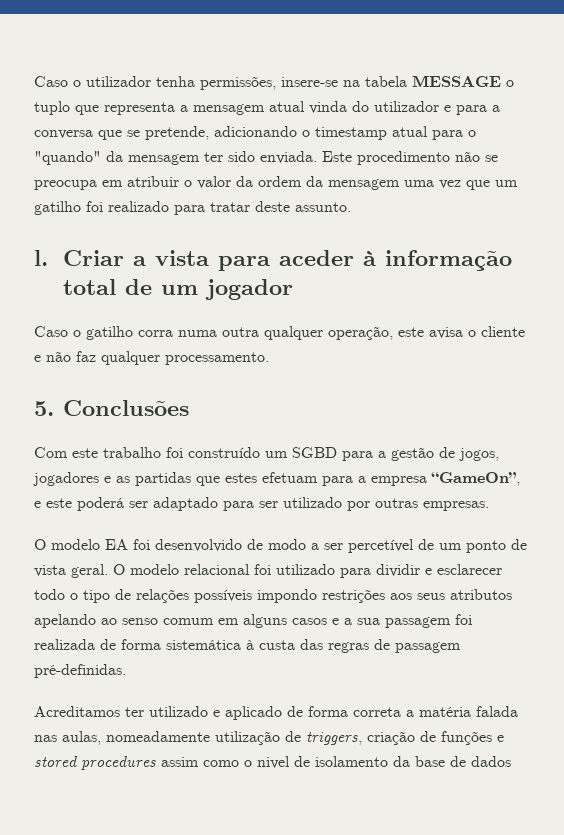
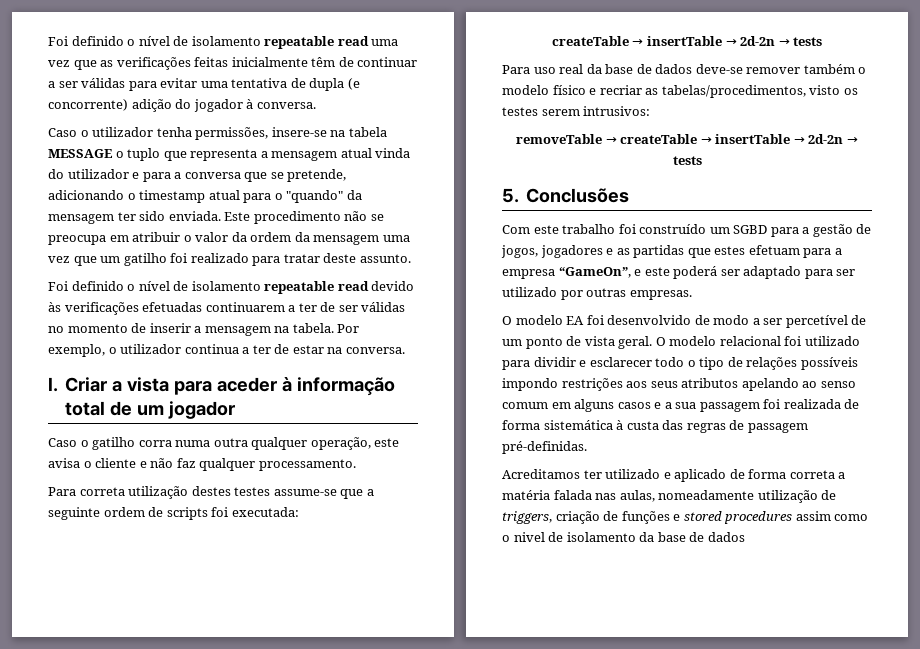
+ Foi definido o nível de isolamento repeatable read uma vez que as verificações feitas inicialmente têm de continuar a ser válidas para evitar uma tentativa de dupla (e concorrente) adição do jogador à conversa.
+ Foi definido o nível de isolamento repeatable read devido às verificações efetuadas continuarem a ter de ser válidas no momento de inserir a mensagem na tabela. Por exemplo, o utilizador continua a ter de estar na conversa.
+ Para correta utilização destes testes assume-se que a seguinte ordem de scripts foi executada:
+ createTable → insertTable → 2d-2n → tests
+ Para uso real da base de dados deve-se remover também o modelo físico e recriar as tabelas/procedimentos, visto os testes serem intrusivos:
+ removeTable → createTable → insertTable → 2d-2n → tests

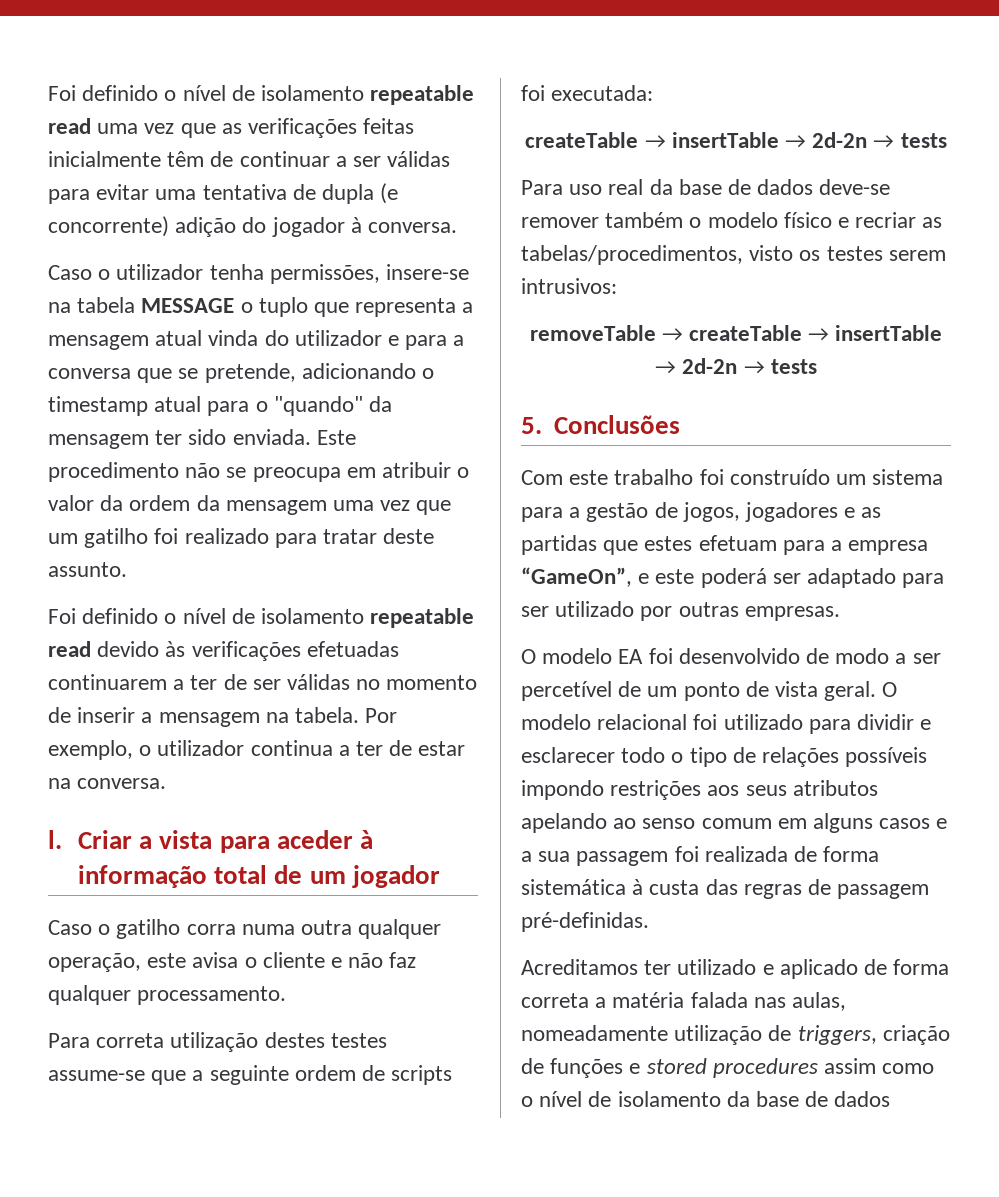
- Com este trabalho foi construído um SGBD para a gestão de jogos, jogadores e as partidas que estes efetuam para a empresa “GameOn”, e este poderá ser adaptado para ser utilizado por outras empresas.
+ Com este trabalho foi construído um sistema para a gestão de jogos, jogadores e as partidas que estes efetuam para a empresa “GameOn”, e este poderá ser adaptado para ser utilizado por outras empresas.
- Acreditamos ter utilizado e aplicado de forma correta a matéria falada nas aulas, nomeadamente utilização de triggers, criação de funções e stored procedures assim como o nivel de isolamento da base de dados
+ Acreditamos ter utilizado e aplicado de forma correta a matéria falada nas aulas, nomeadamente utilização de triggers, criação de funções e stored procedures assim como o nível de isolamento da base de dados

